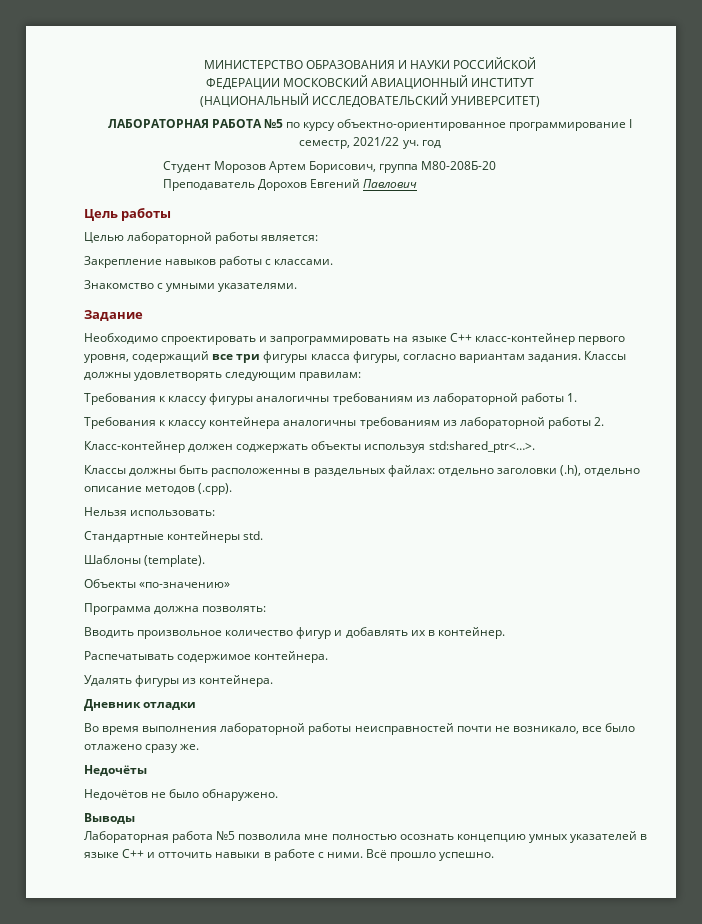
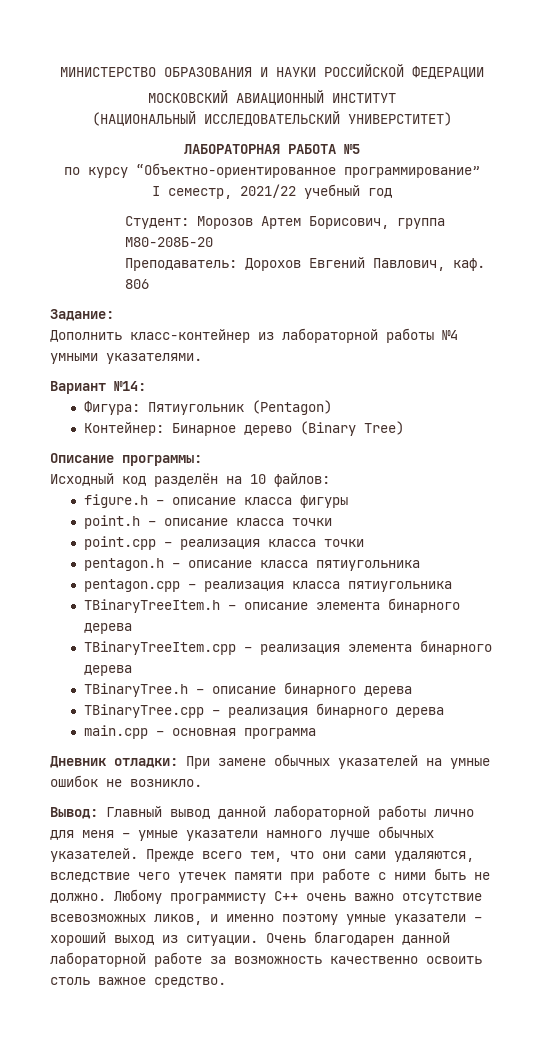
- МИНИСТЕРСТВО ОБРАЗОВАНИЯ И НАУКИ РОССИЙСКОЙ
- ФЕДЕРАЦИИ МОСКОВСКИЙ АВИАЦИОННЫЙ ИНСТИТУТ
+ МИНИСТЕРСТВО ОБРАЗОВАНИЯ И НАУКИ РОССИЙСКОЙ ФЕДЕРАЦИИ
+ МОСКОВСКИЙ АВИАЦИОННЫЙ ИНСТИТУТ
- (НАЦИОНАЛЬНЫЙ ИССЛЕДОВАТЕЛЬСКИЙ УНИВЕРСИТЕТ)
+ (НАЦИОНАЛЬНЫЙ ИССЛЕДОВАТЕЛЬСКИЙ УНИВЕРСТИТЕТ)
- ЛАБОРАТОРНАЯ РАБОТА №5 по курсу объектно-ориентированное программирование I семестр, 2021/22 уч. год
+ ЛАБОРАТОРНАЯ РАБОТА №5
+ по курсу “Объектно-ориентированное программирование”
+ I семестр, 2021/22 учебный год
- Студент Морозов Артем Борисович, группа М80-208Б-20
+ Студент: Морозов Артем Борисович, группа М80-208Б-20
- Преподаватель Дорохов Евгений Павлович
- Цель работы
- Целью лабораторной работы является:
- Закрепление навыков работы с классами.
- Знакомство с умными указателями.
- Задание
- Необходимо спроектировать и запрограммировать на языке C++ класс-контейнер первого уровня, содержащий все три фигуры класса фигуры, согласно вариантам задания. Классы должны удовлетворять следующим правилам:
- Требования к классу фигуры аналогичны требованиям из лабораторной работы 1.
- Требования к классу контейнера аналогичны требованиям из лабораторной работы 2.
- Класс-контейнер должен соджержать объекты используя std:shared_ptr<…>.
- Классы должны быть расположенны в раздельных файлах: отдельно заголовки (.h), отдельно описание методов (.cpp).
- Нельзя использовать:
- Стандартные контейнеры std.
- Шаблоны (template).
- Объекты «по-значению»
- Программа должна позволять:
- Вводить произвольное количество фигур и добавлять их в контейнер.
- Распечатывать содержимое контейнера.
- Удалять фигуры из контейнера.
- Дневник отладки
- Во время выполнения лабораторной работы неисправностей почти не возникало, все было отлажено сразу же.
- Недочёты
- Недочётов не было обнаружено.
- Выводы
- Лабораторная работа №5 позволила мне полностью осознать концепцию умных указателей в языке С++ и отточить навыки в работе с ними. Всё прошло успешно.
+ Преподаватель: Дорохов Евгений Павлович, каф. 806
+ Задание:
+ Дополнить класс-контейнер из лабораторной работы №4 умными указателями.
+ Вариант №14:
+ Фигура: Пятиугольник (Pentagon)
+ Контейнер: Бинарное дерево (Binary Tree)
+ Описание программы:
+ Исходный код разделён на 10 файлов:
+ figure.h – описание класса фигуры
+ point.h – описание класса точки
+ point.cpp – реализация класса точки
+ pentagon.h – описание класса пятиугольника
+ pentagon.cpp – реализация класса пятиугольника
+ TBinaryTreeItem.h – описание элемента бинарного дерева
+ TBinaryTreeItem.cpp – реализация элемента бинарного дерева
+ TBinaryTree.h – описание бинарного дерева
+ TBinaryTree.cpp – реализация бинарного дерева
+ main.cpp – основная программа
+ Дневник отладки: При замене обычных указателей на умные ошибок не возникло.
+ Вывод: Главный вывод данной лабораторной работы лично для меня – умные указатели намного лучше обычных указателей. Прежде всего тем, что они сами удаляются, вследствие чего утечек памяти при работе с ними быть не должно. Любому программисту С++ очень важно отсутствие всевозможных ликов, и именно поэтому умные указатели – хороший выход из ситуации. Очень благодарен данной лабораторной работе за возможность качественно освоить столь важное средство.

